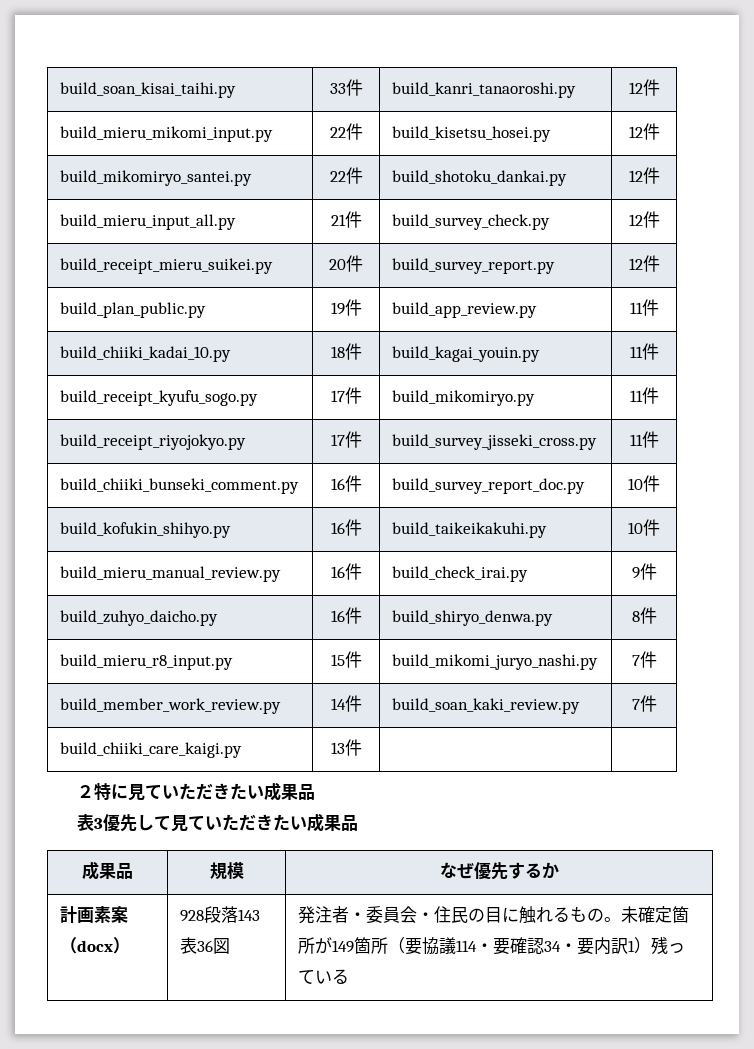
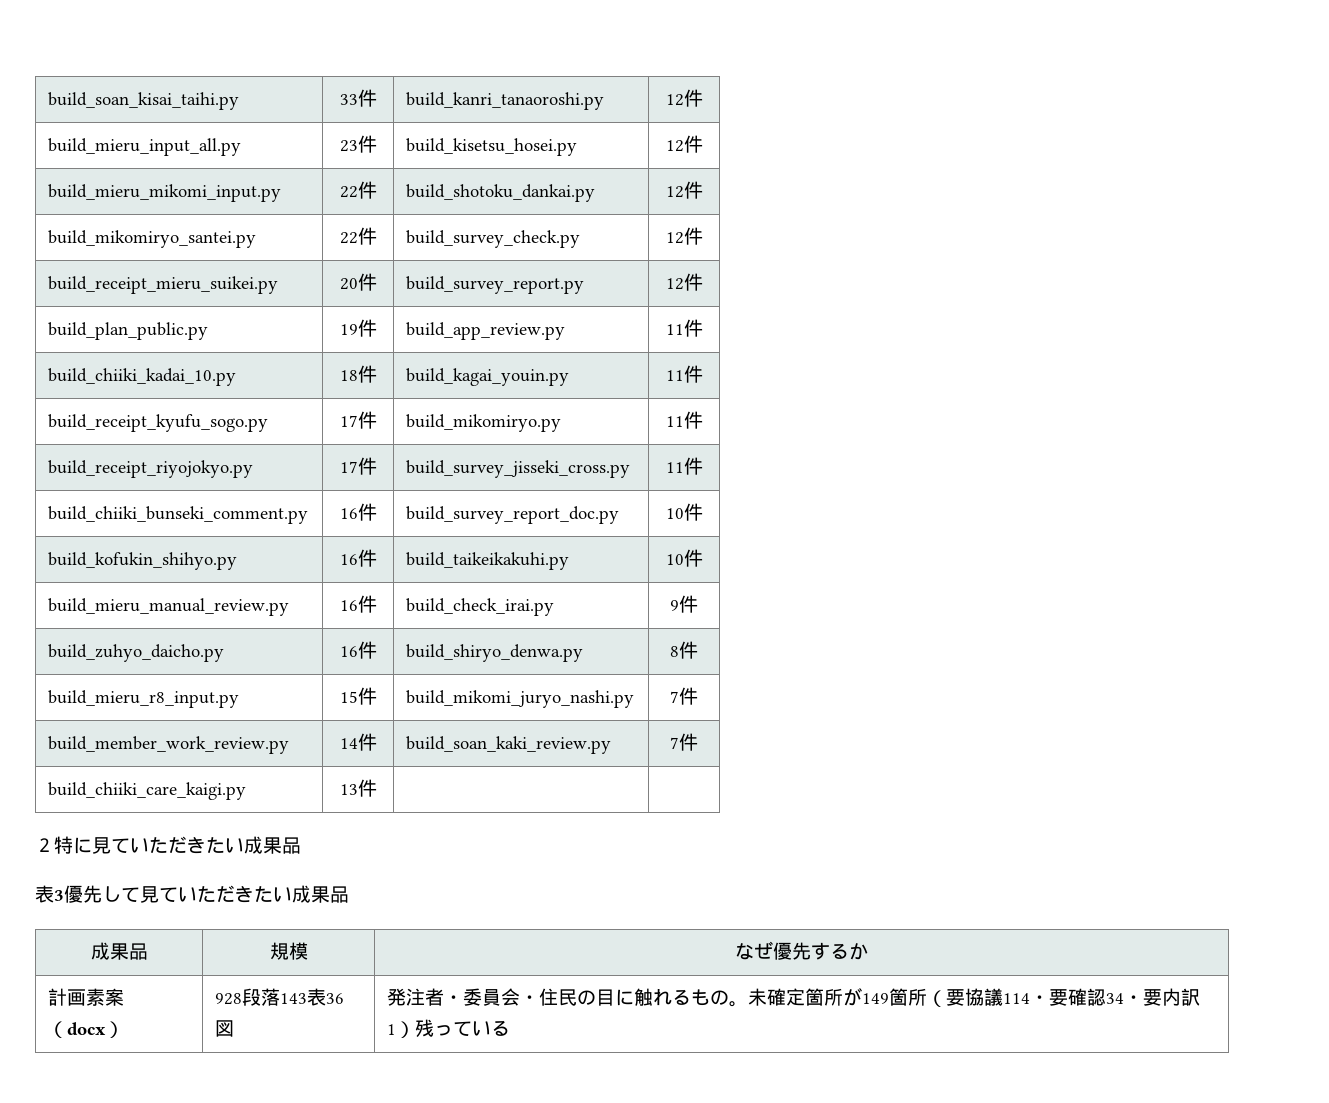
- build_mieru_mikomi_input.py | 22件 | build_kisetsu_hosei.py | 12件
+ build_mieru_input_all.py | 23件 | build_kisetsu_hosei.py | 12件
- build_mikomiryo_santei.py | 22件 | build_shotoku_dankai.py | 12件
+ build_mieru_mikomi_input.py | 22件 | build_shotoku_dankai.py | 12件
- build_mieru_input_all.py | 21件 | build_survey_check.py | 12件
+ build_mikomiryo_santei.py | 22件 | build_survey_check.py | 12件

